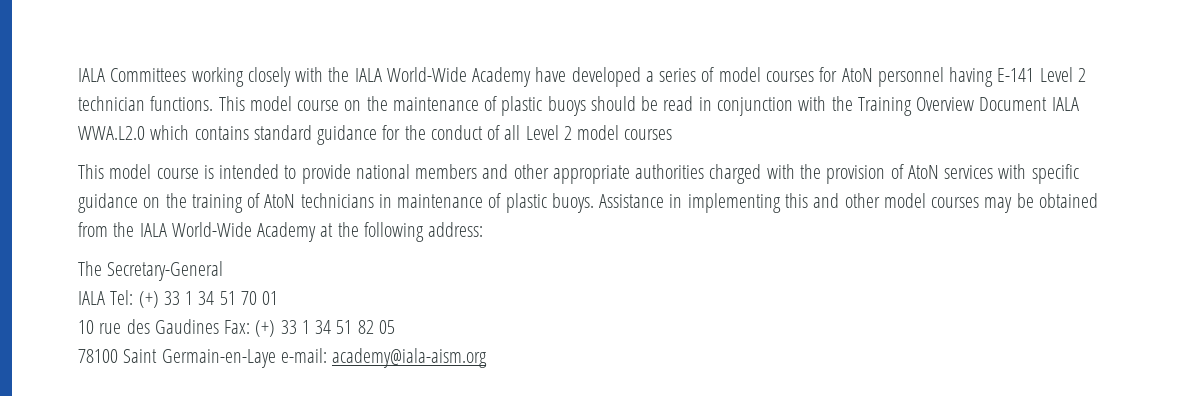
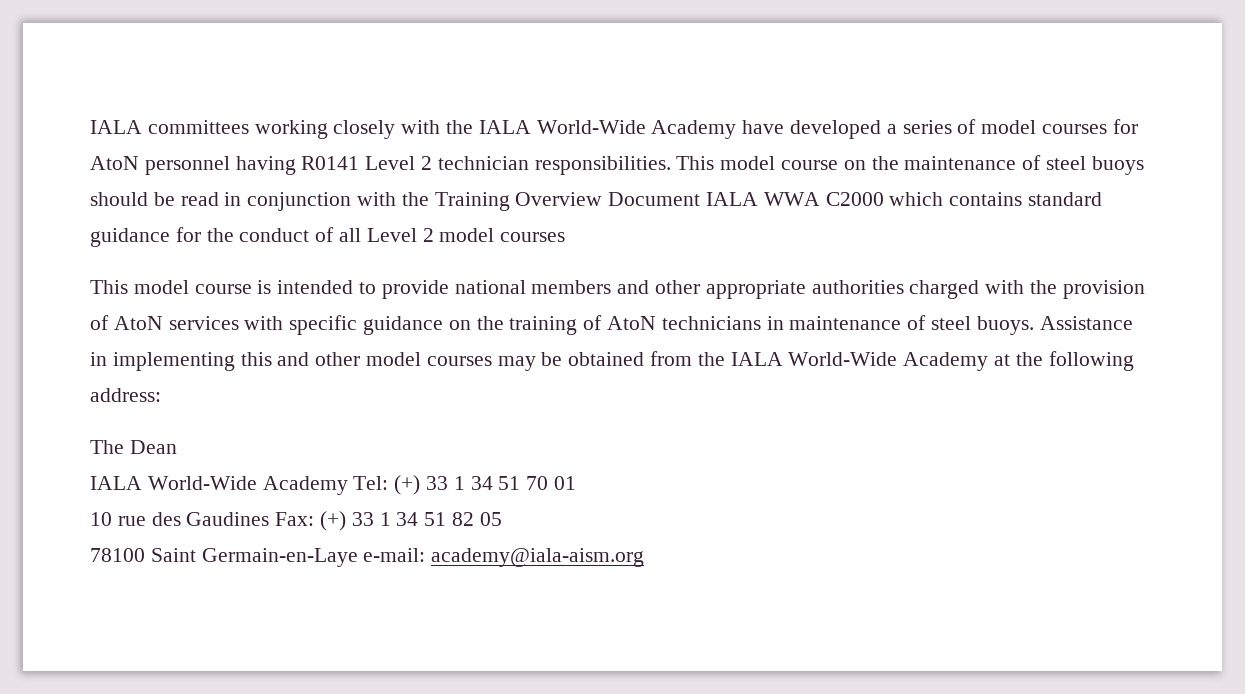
- IALA Committees working closely with the IALA World-Wide Academy have developed a series of model courses for AtoN personnel having E-141 Level 2 technician functions.
+ IALA committees working closely with the IALA World-Wide Academy have developed a series of model courses for AtoN personnel having R0141 Level 2 technician responsibilities.
- This model course on the maintenance of plastic buoys should be read in conjunction with the Training Overview Document IALA WWA.L2.0 which contains standard guidance for the conduct of all Level 2 model courses
+ This model course on the maintenance of steel buoys should be read in conjunction with the Training Overview Document IALA WWA C2000 which contains standard guidance for the conduct of all Level 2 model courses
- This model course is intended to provide national members and other appropriate authorities charged with the provision of AtoN services with specific guidance on the training of AtoN technicians in maintenance of plastic buoys.
+ This model course is intended to provide national members and other appropriate authorities charged with the provision of AtoN services with specific guidance on the training of AtoN technicians in maintenance of steel buoys.
- The Secretary-General
- IALA Tel: (+) 33 1 34 51 70 01
+ The Dean
+ IALA World-Wide Academy Tel: (+) 33 1 34 51 70 01

